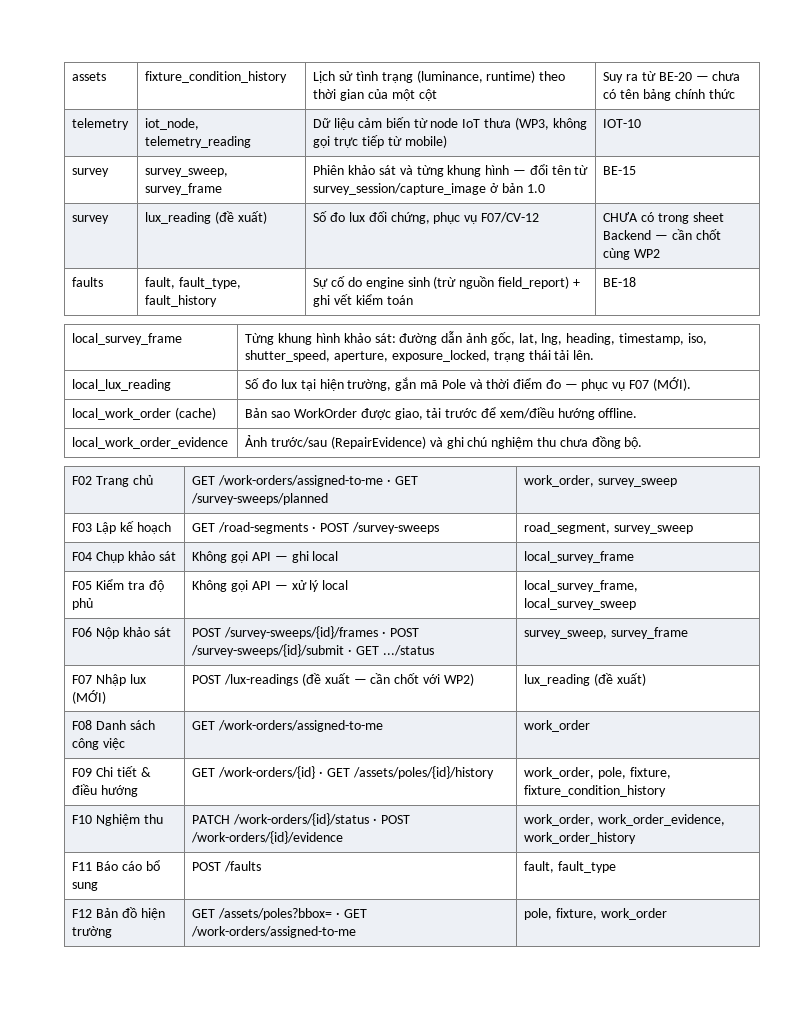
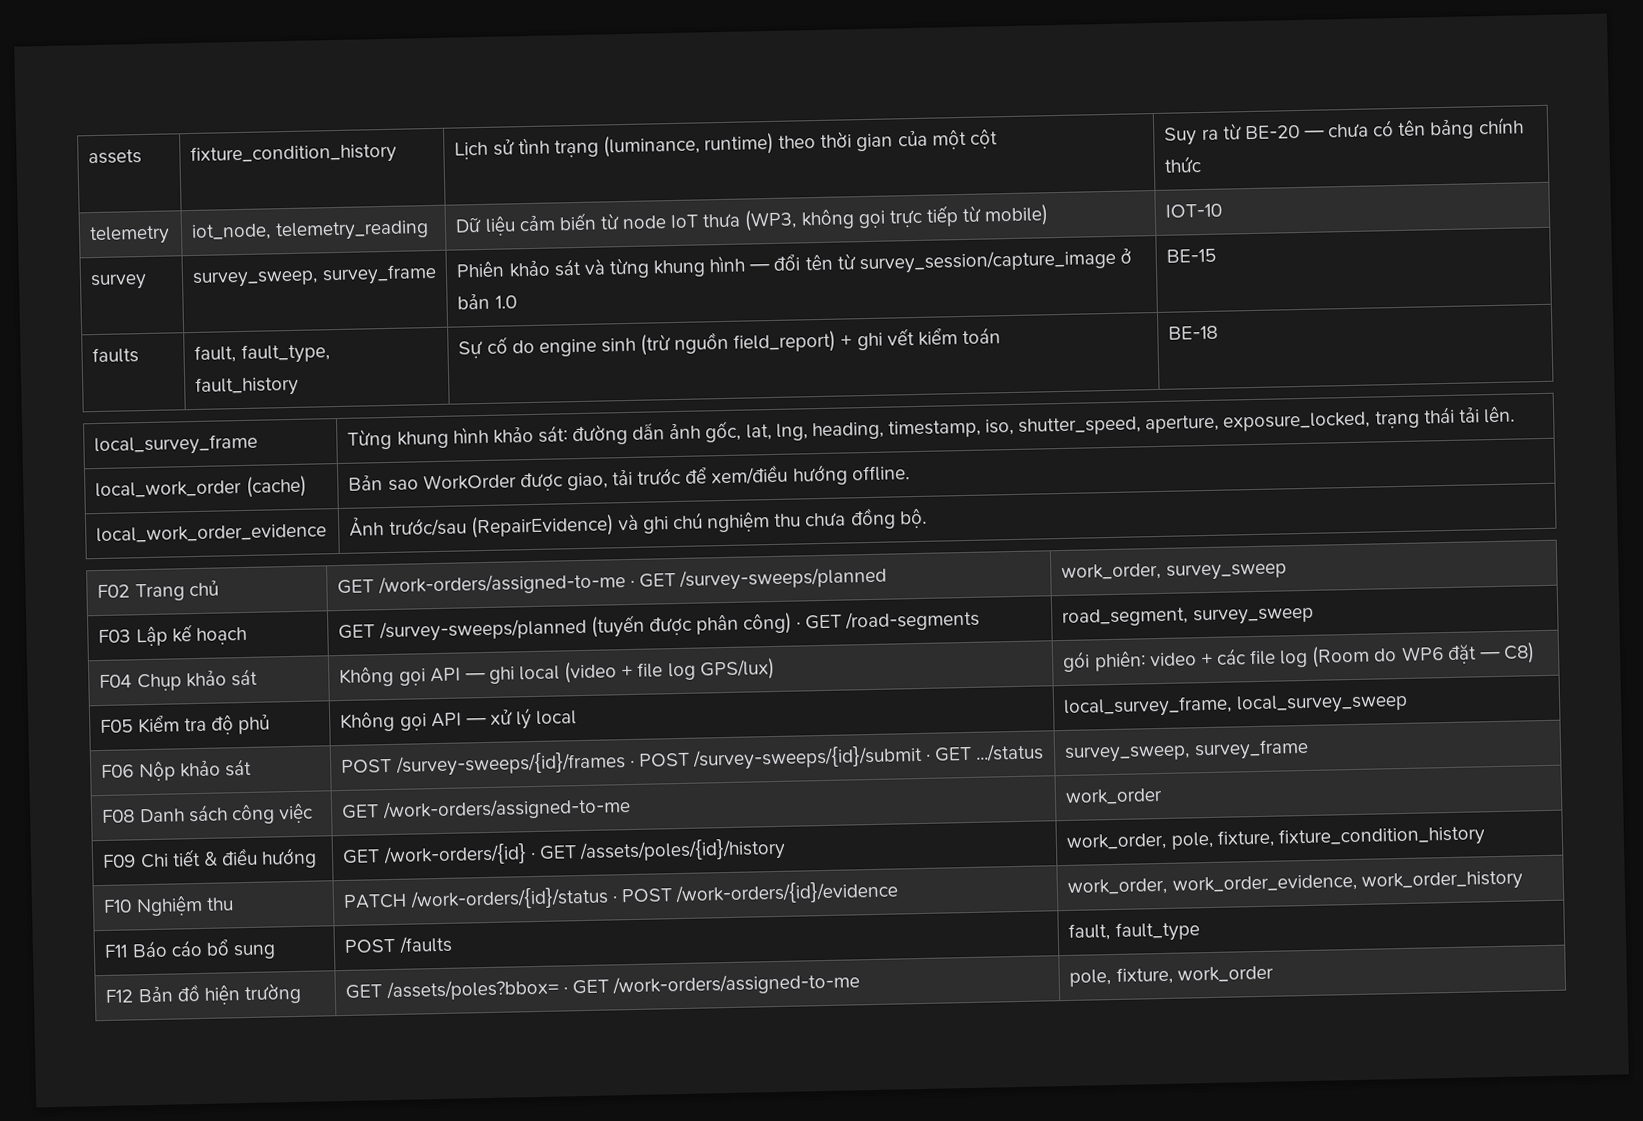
- survey | lux_reading (đề xuất) | Số đo lux đối chứng, phục vụ F07/CV-12 | CHƯA có trong sheet Backend — cần chốt cùng WP2
- local_lux_reading | Số đo lux tại hiện trường, gắn mã Pole và thời điểm đo — phục vụ F07 (MỚI).
- F03 Lập kế hoạch | GET /road-segments · POST /survey-sweeps | road_segment, survey_sweep
+ F03 Lập kế hoạch | GET /survey-sweeps/planned (tuyến được phân công) · GET /road-segments | road_segment, survey_sweep
- F04 Chụp khảo sát | Không gọi API — ghi local | local_survey_frame
+ F04 Chụp khảo sát | Không gọi API — ghi local (video + file log GPS/lux) | gói phiên: video + các file log (Room do WP6 đặt — C8)
- F07 Nhập lux (MỚI) | POST /lux-readings (đề xuất — cần chốt với WP2) | lux_reading (đề xuất)

